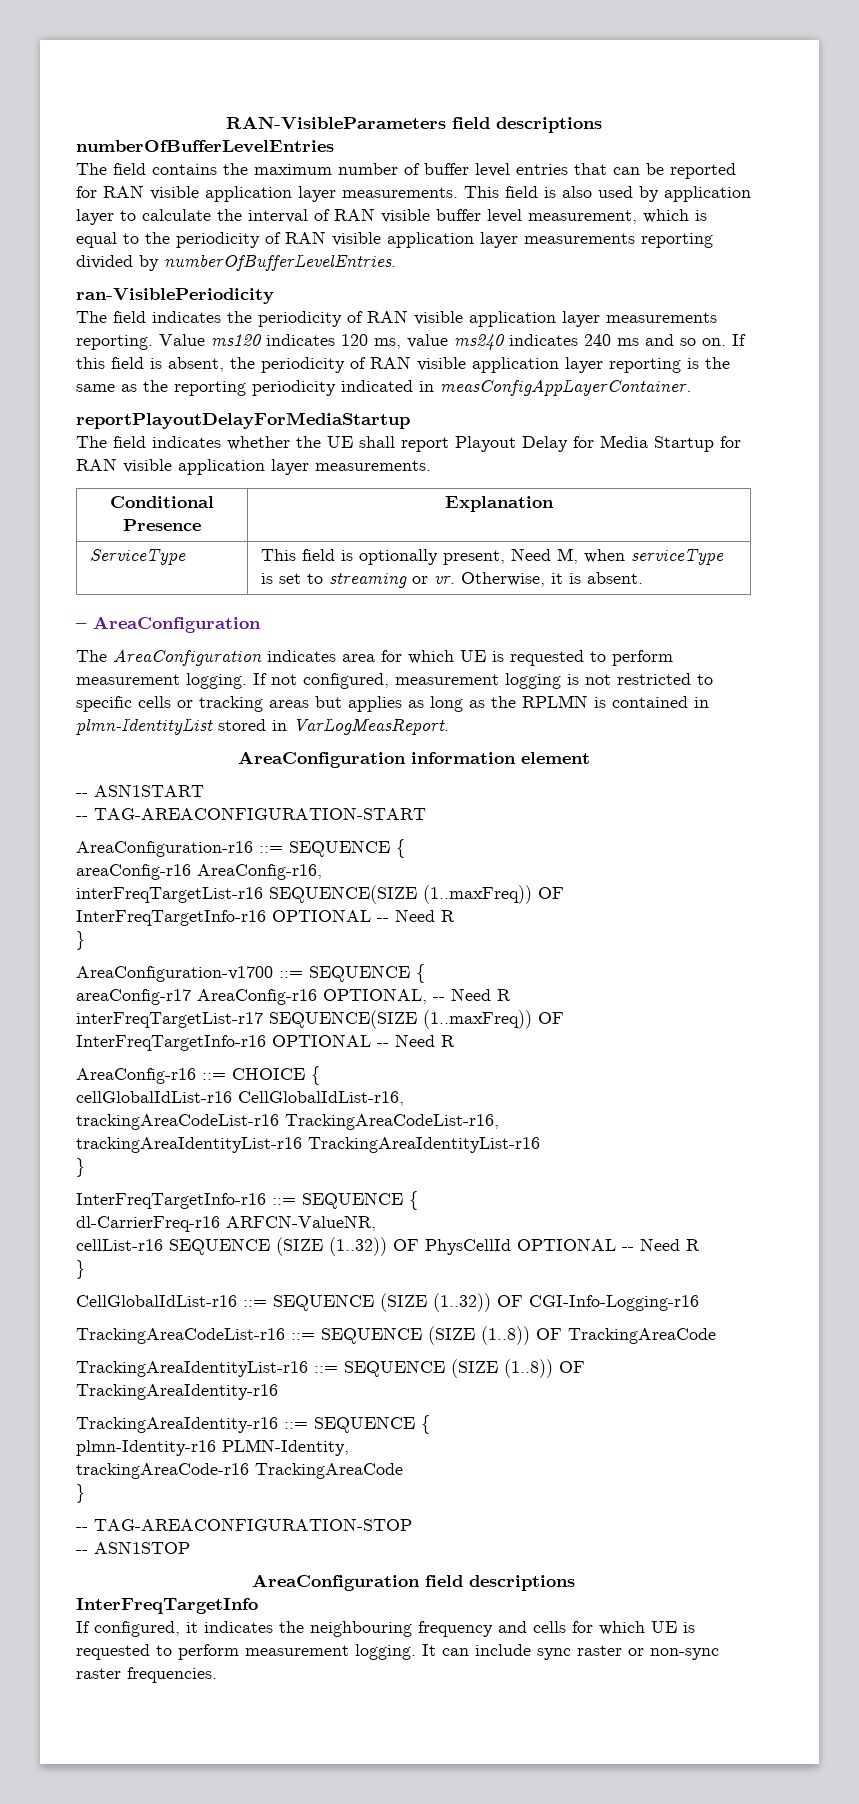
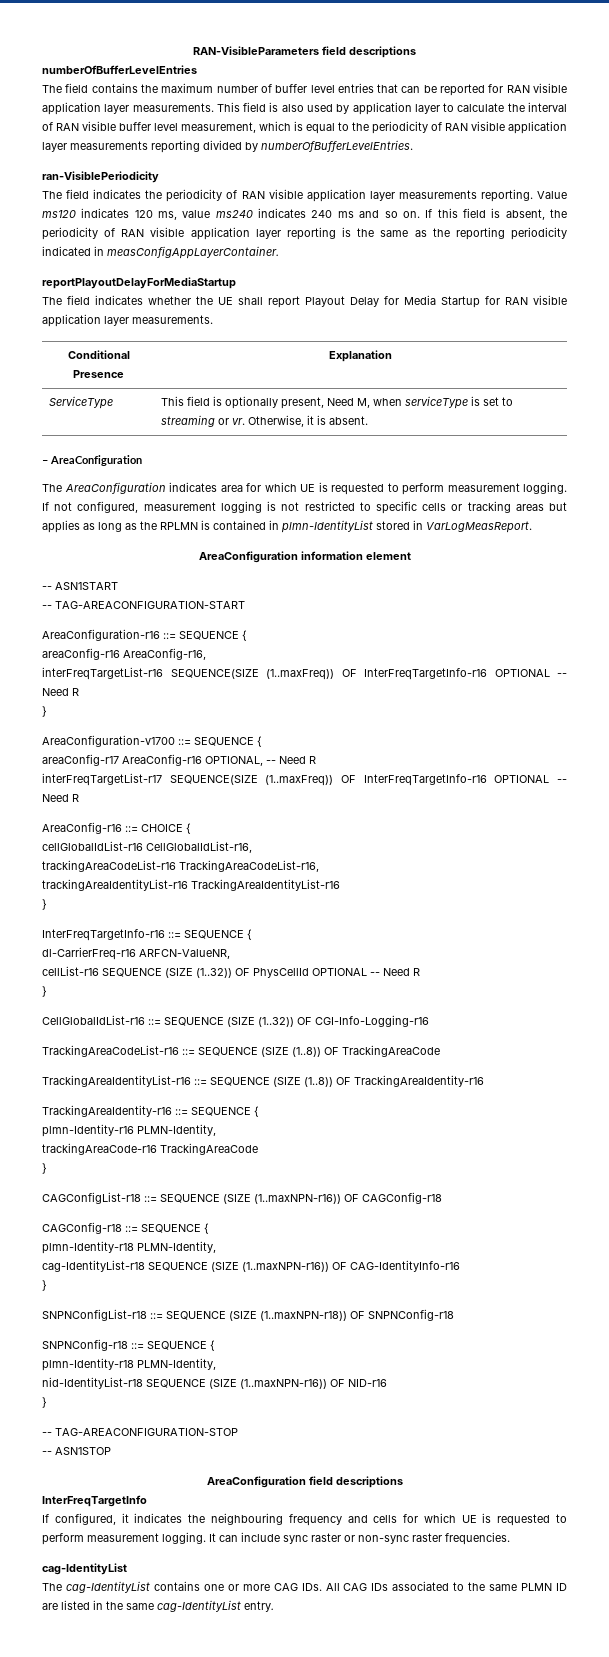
+ CAGConfigList-r18 ::= SEQUENCE (SIZE (1..maxNPN-r16)) OF CAGConfig-r18
+ CAGConfig-r18 ::= SEQUENCE {
+ plmn-Identity-r18 PLMN-Identity,
+ cag-IdentityList-r18 SEQUENCE (SIZE (1..maxNPN-r16)) OF CAG-IdentityInfo-r16
+ }
+ SNPNConfigList-r18 ::= SEQUENCE (SIZE (1..maxNPN-r18)) OF SNPNConfig-r18
+ SNPNConfig-r18 ::= SEQUENCE {
+ plmn-Identity-r18 PLMN-Identity,
+ nid-IdentityList-r18 SEQUENCE (SIZE (1..maxNPN-r16)) OF NID-r16
+ }
  It can include sync raster or non-sync raster frequencies.
+ cag-IdentityList
+ The cag-IdentityList contains one or more CAG IDs. All CAG IDs associated to the same PLMN ID are listed in the same cag-IdentityList entry.

